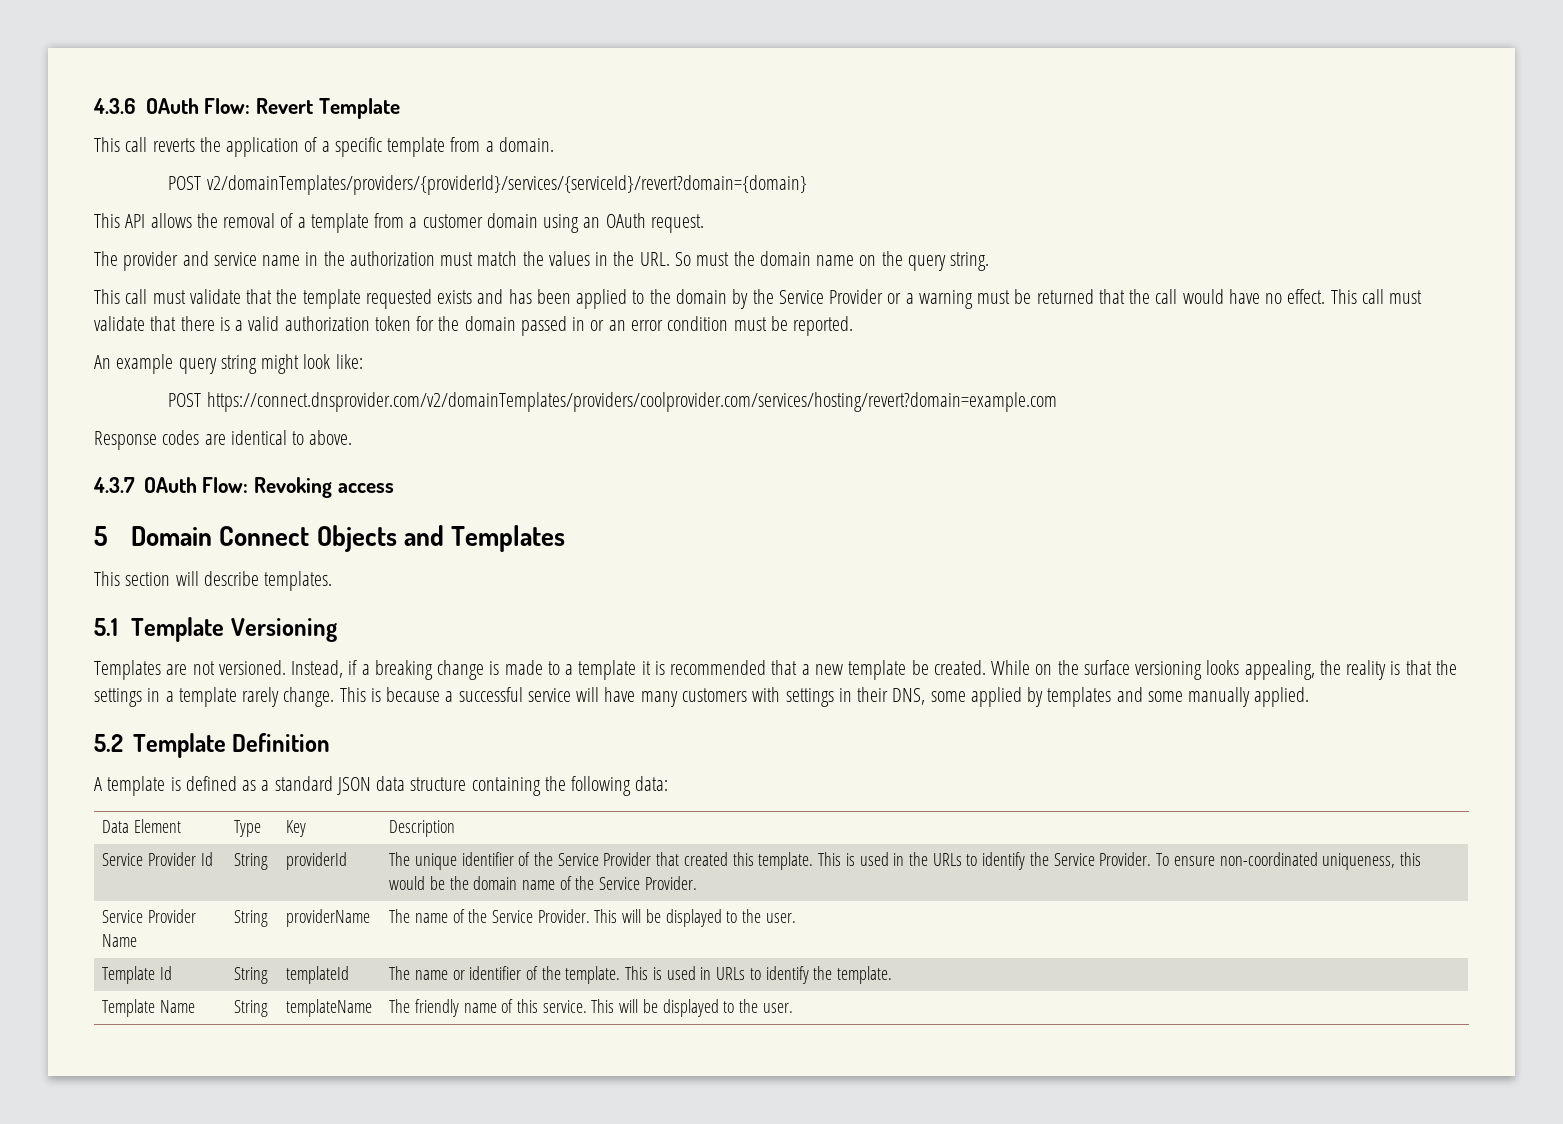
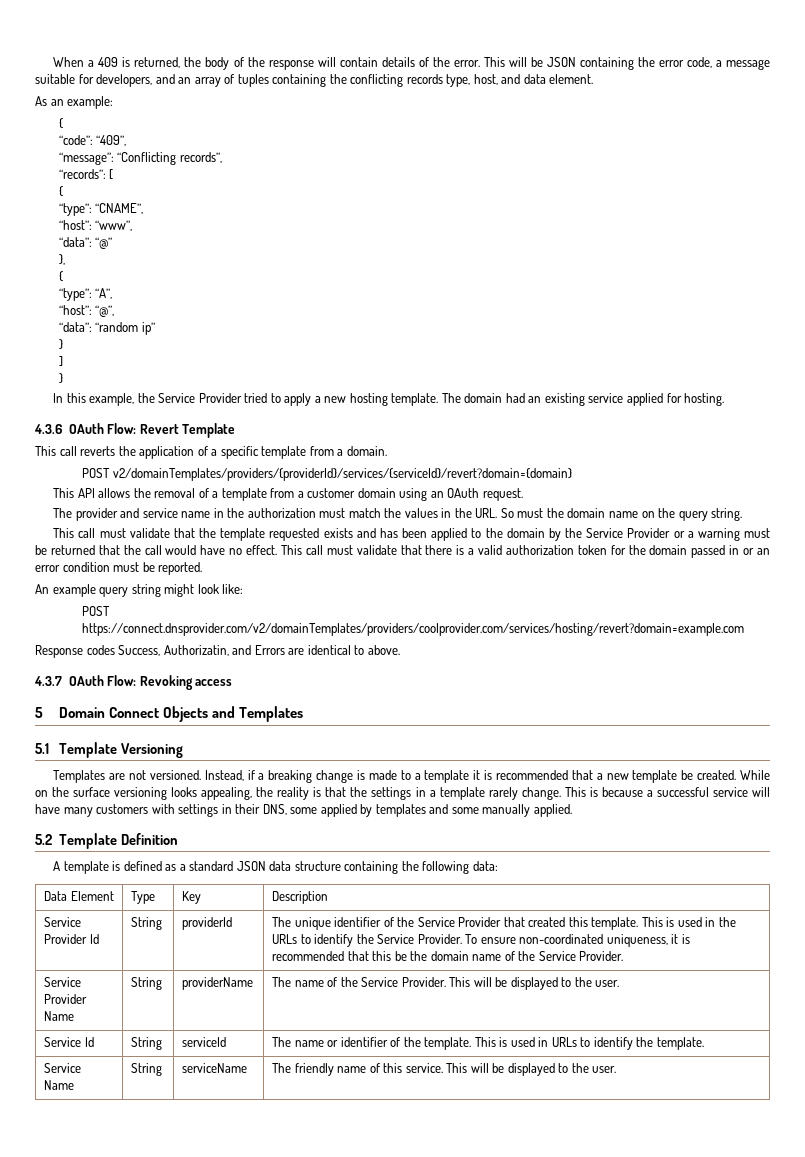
+ When a 409 is returned, the body of the response will contain details of the error. This will be JSON containing the error code, a message suitable for developers, and an array of tuples containing the conflicting records type, host, and data element.
+ As an example:
+ {
+ “code”: “409”,
+ “message”: “Conflicting records”,
+ “records”: [
+ {
+ “type”: “CNAME”,
+ “host”: “www”,
+ “data”: “@”
+ },
+ {
+ “type”: “A”,
+ “host”: “@”,
+ “data”: “random ip”
+ }
+ ]
+ }
+ In this example, the Service Provider tried to apply a new hosting template. The domain had an existing service applied for hosting.
- Response codes are identical to above.
+ Response codes Success, Authorizatin, and Errors are identical to above.
- This section will describe templates.
- To ensure non-coordinated uniqueness, this would be the domain name of the Service Provider.
+ To ensure non-coordinated uniqueness, it is recommended that this be the domain name of the Service Provider.
- Template Id | String | templateId | The name or identifier of the template. This is used in URLs to identify the template.
+ Service Id | String | serviceId | The name or identifier of the template. This is used in URLs to identify the template.
- Template Name | String | templateName | The friendly name of this service. This will be displayed to the user.
+ Service Name | String | serviceName | The friendly name of this service. This will be displayed to the user.

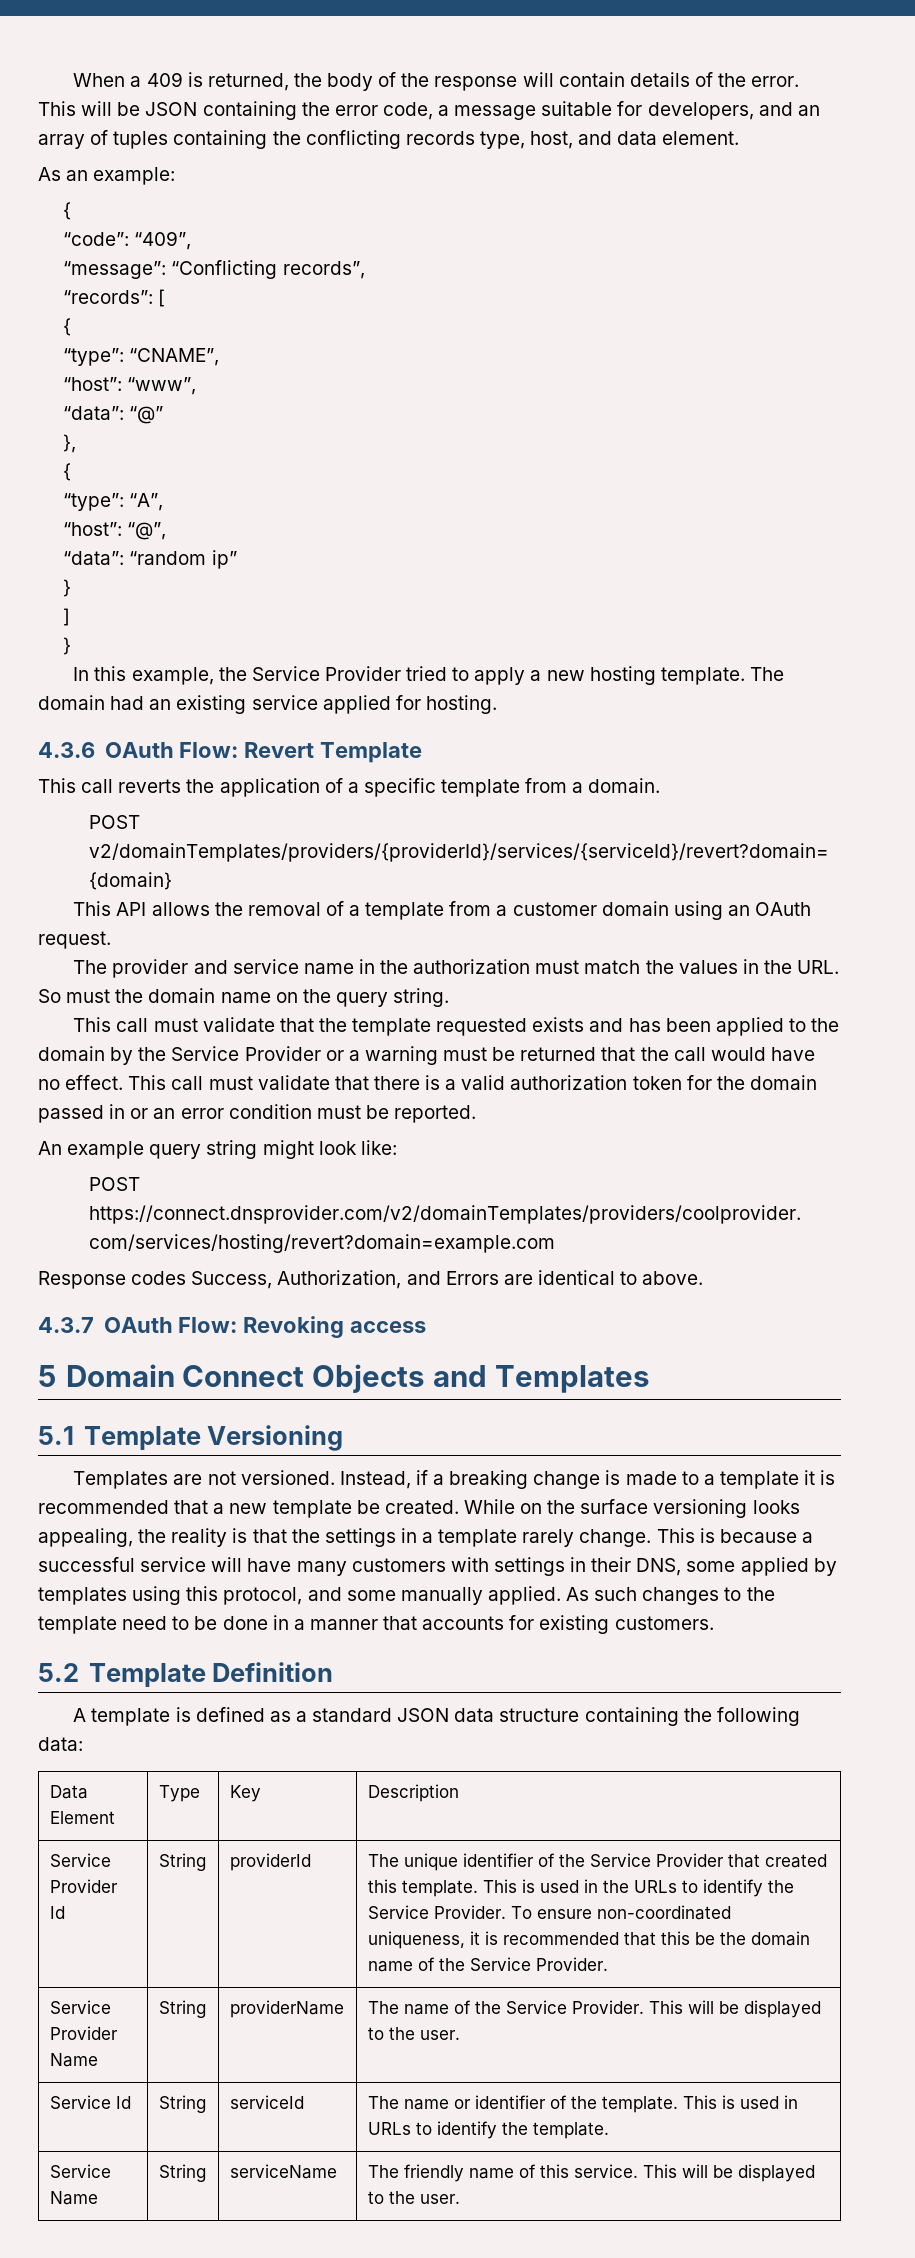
- Response codes Success, Authorizatin, and Errors are identical to above.
+ Response codes Success, Authorization, and Errors are identical to above.
- This is because a successful service will have many customers with settings in their DNS, some applied by templates and some manually applied.
+ This is because a successful service will have many customers with settings in their DNS, some applied by templates using this protocol, and some manually applied. As such changes to the template need to be done in a manner that accounts for existing customers.

